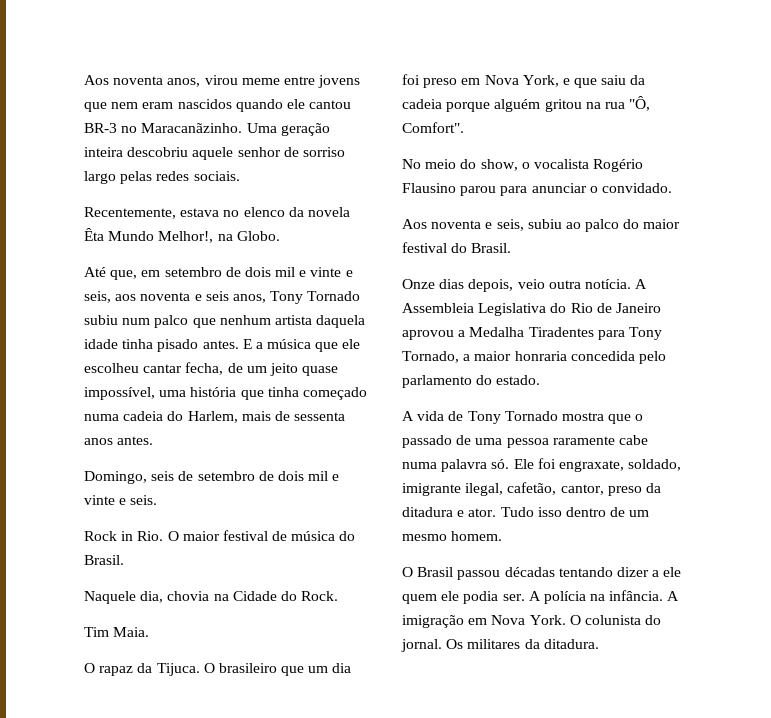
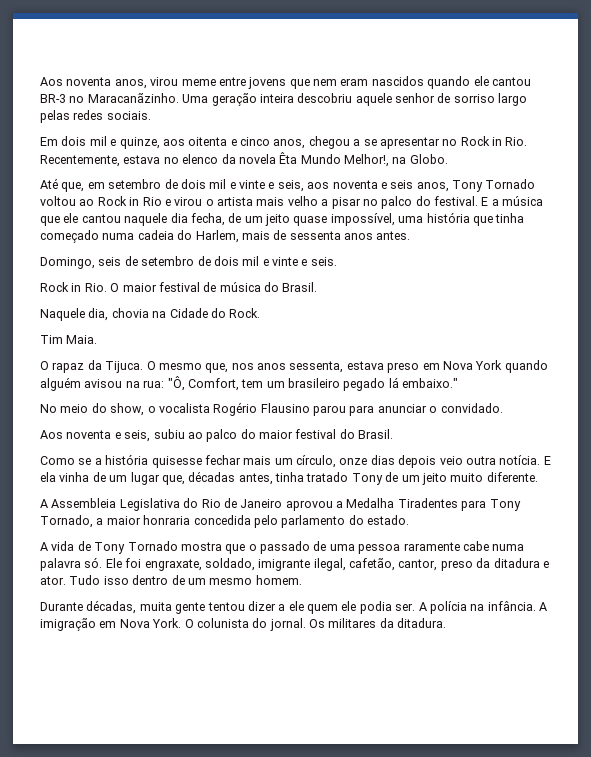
- Recentemente, estava no elenco da novela Êta Mundo Melhor!, na Globo.
+ Em dois mil e quinze, aos oitenta e cinco anos, chegou a se apresentar no Rock in Rio. Recentemente, estava no elenco da novela Êta Mundo Melhor!, na Globo.
- Até que, em setembro de dois mil e vinte e seis, aos noventa e seis anos, Tony Tornado subiu num palco que nenhum artista daquela idade tinha pisado antes.
+ Até que, em setembro de dois mil e vinte e seis, aos noventa e seis anos, Tony Tornado voltou ao Rock in Rio e virou o artista mais velho a pisar no palco do festival.
- E a música que ele escolheu cantar fecha, de um jeito quase impossível, uma história que tinha começado numa cadeia do Harlem, mais de sessenta anos antes.
+ E a música que ele cantou naquele dia fecha, de um jeito quase impossível, uma história que tinha começado numa cadeia do Harlem, mais de sessenta anos antes.
- O brasileiro que um dia foi preso em Nova York, e que saiu da cadeia porque alguém gritou na rua "Ô, Comfort".
+ O mesmo que, nos anos sessenta, estava preso em Nova York quando alguém avisou na rua: "Ô, Comfort, tem um brasileiro pegado lá embaixo."
- Onze dias depois, veio outra notícia. A Assembleia Legislativa do Rio de Janeiro aprovou a Medalha Tiradentes para Tony Tornado, a maior honraria concedida pelo parlamento do estado.
+ Como se a história quisesse fechar mais um círculo, onze dias depois veio outra notícia. E ela vinha de um lugar que, décadas antes, tinha tratado Tony de um jeito muito diferente.
+ A Assembleia Legislativa do Rio de Janeiro aprovou a Medalha Tiradentes para Tony Tornado, a maior honraria concedida pelo parlamento do estado.
- O Brasil passou décadas tentando dizer a ele quem ele podia ser.
+ Durante décadas, muita gente tentou dizer a ele quem ele podia ser.

